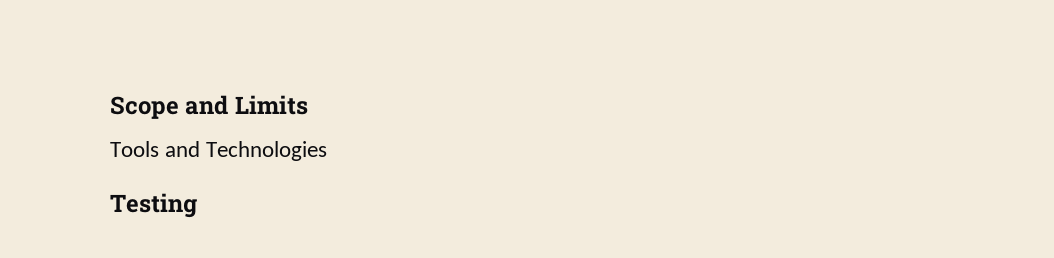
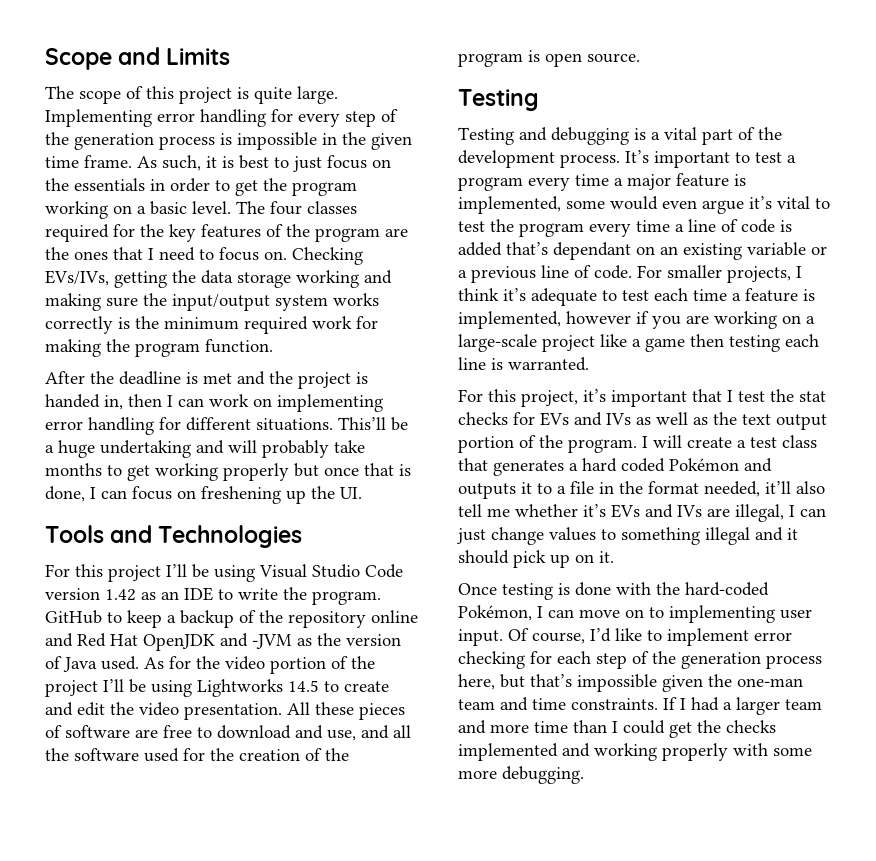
+ The scope of this project is quite large. Implementing error handling for every step of the generation process is impossible in the given time frame. As such, it is best to just focus on the essentials in order to get the program working on a basic level. The four classes required for the key features of the program are the ones that I need to focus on. Checking EVs/IVs, getting the data storage working and making sure the input/output system works correctly is the minimum required work for making the program function.
+ After the deadline is met and the project is handed in, then I can work on implementing error handling for different situations. This’ll be a huge undertaking and will probably take months to get working properly but once that is done, I can focus on freshening up the UI.
  Tools and Technologies
+ For this project I’ll be using Visual Studio Code version 1.42 as an IDE to write the program. GitHub to keep a backup of the repository online and Red Hat OpenJDK and -JVM as the version of Java used. As for the video portion of the project I’ll be using Lightworks 14.5 to create and edit the video presentation. All these pieces of software are free to download and use, and all the software used for the creation of the program is open source.
  Testing
+ Testing and debugging is a vital part of the development process. It’s important to test a program every time a major feature is implemented, some would even argue it’s vital to test the program every time a line of code is added that’s dependant on an existing variable or a previous line of code. For smaller projects, I think it’s adequate to test each time a feature is implemented, however if you are working on a large-scale project like a game then testing each line is warranted.
+ For this project, it’s important that I test the stat checks for EVs and IVs as well as the text output portion of the program. I will create a test class that generates a hard coded Pokémon and outputs it to a file in the format needed, it’ll also tell me whether it’s EVs and IVs are illegal, I can just change values to something illegal and it should pick up on it.
+ Once testing is done with the hard-coded Pokémon, I can move on to implementing user input. Of course, I’d like to implement error checking for each step of the generation process here, but that’s impossible given the one-man team and time constraints. If I had a larger team and more time than I could get the checks implemented and working properly with some more debugging.

